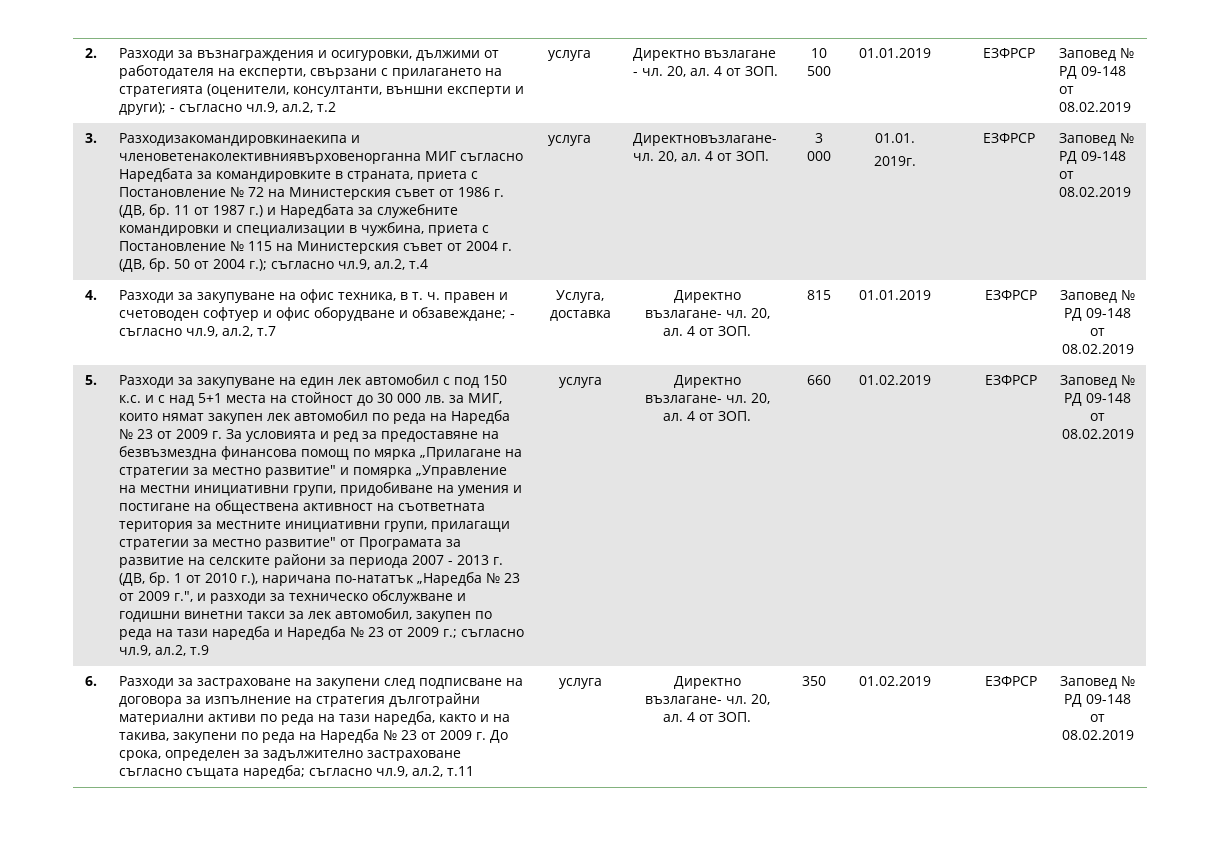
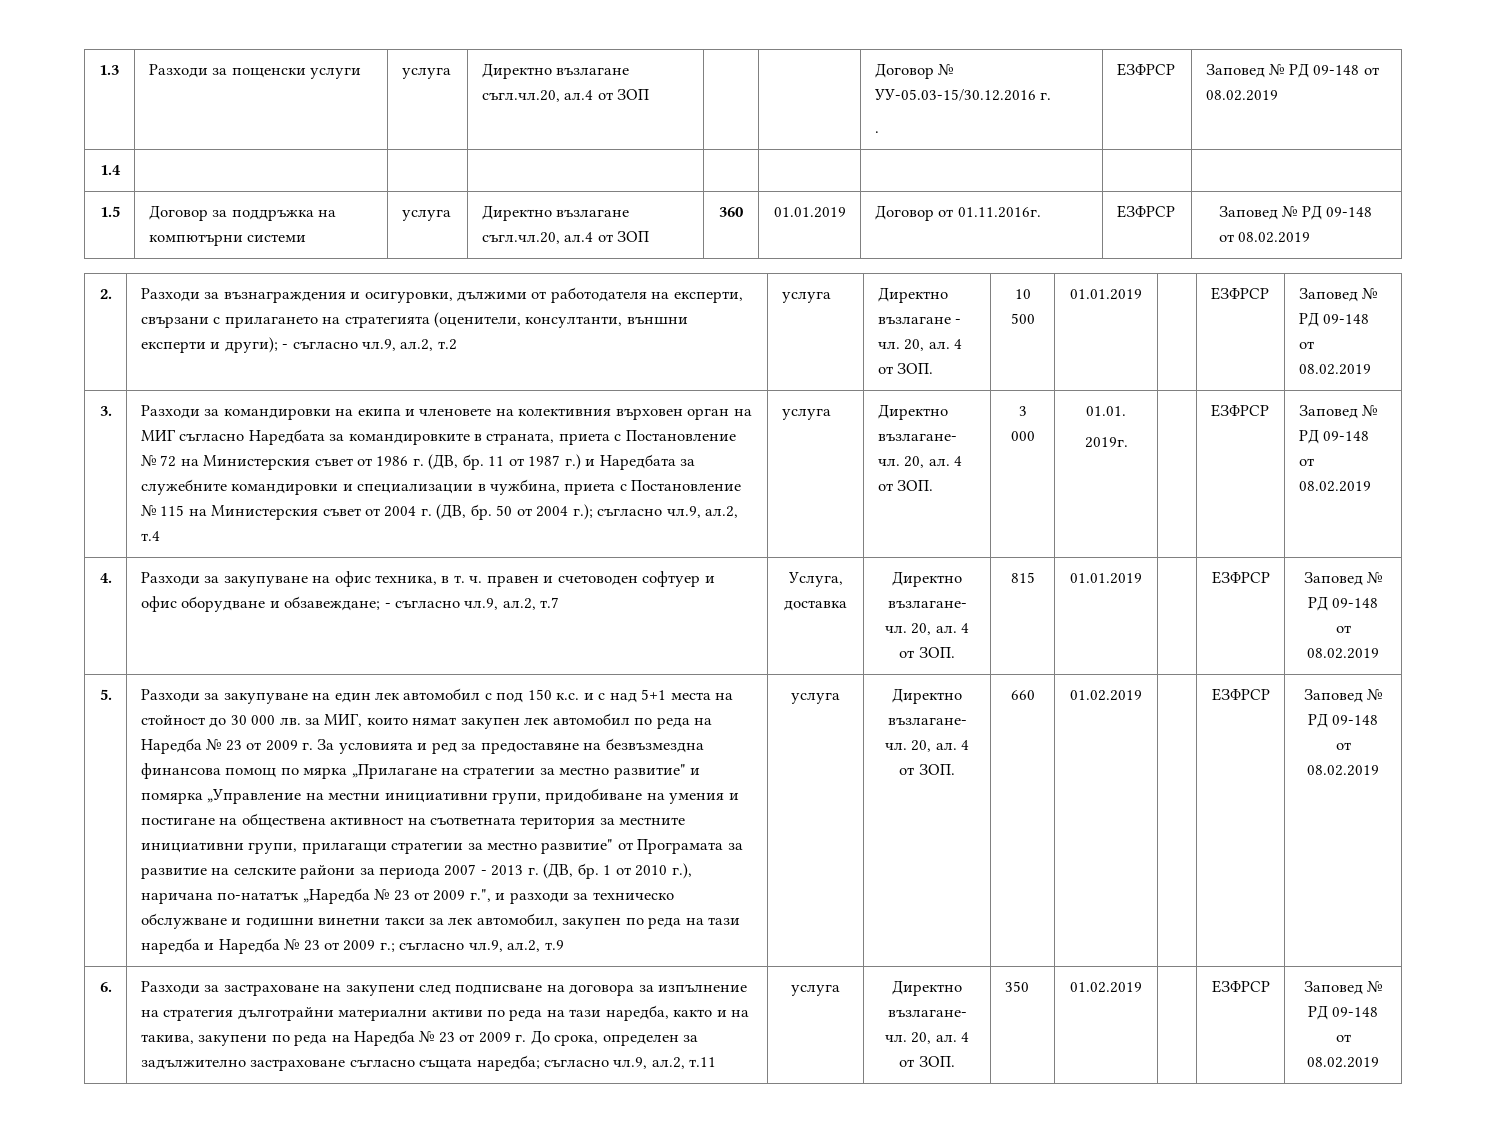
+ 1.3 | Разходи за пощенски услуги | услуга | Директно възлагане съгл.чл.20, ал.4 от ЗОП | | | Договор № УУ-05.03-15/30.12.2016 г.
+ . | ЕЗФРСР | Заповед № РД 09-148 от 08.02.2019
+ 1.4 | | | | | | | |
+ 1.5 | Договор за поддръжка на компютърни системи | услуга | Директно възлагане съгл.чл.20, ал.4 от ЗОП | 360 | 01.01.2019 | Договор от 01.11.2016г. | ЕЗФРСР | Заповед № РД 09-148 от 08.02.2019
- Разходизакомандировкинаекипа и членоветенаколективниявърховенорганна МИГ съгласно Наредбата за командировките в страната, приета с Постановление № 72 на Министерския съвет от 1986 г. (ДВ, бр.
+ Разходи за командировки на екипа и членовете на колективния върховен орган на МИГ съгласно Наредбата за командировките в страната, приета с Постановление № 72 на Министерския съвет от 1986 г. (ДВ, бр.
- 50 от 2004 г.); съгласно чл.9, ал.2, т.4 | услуга | Директновъзлагане- чл.
+ 50 от 2004 г.); съгласно чл.9, ал.2, т.4 | услуга | Директно възлагане- чл.

